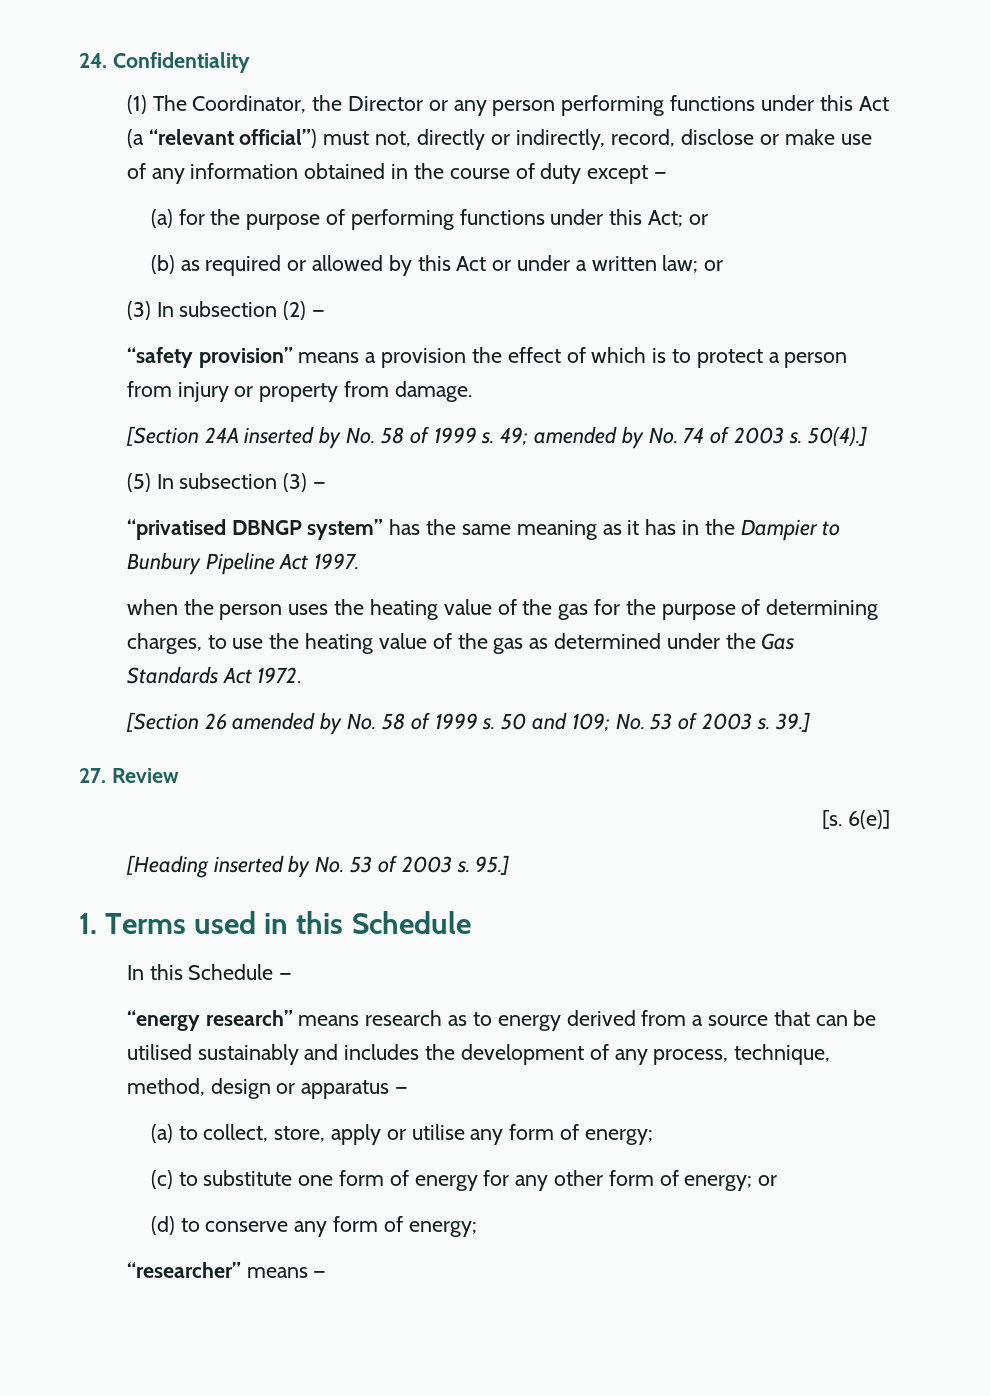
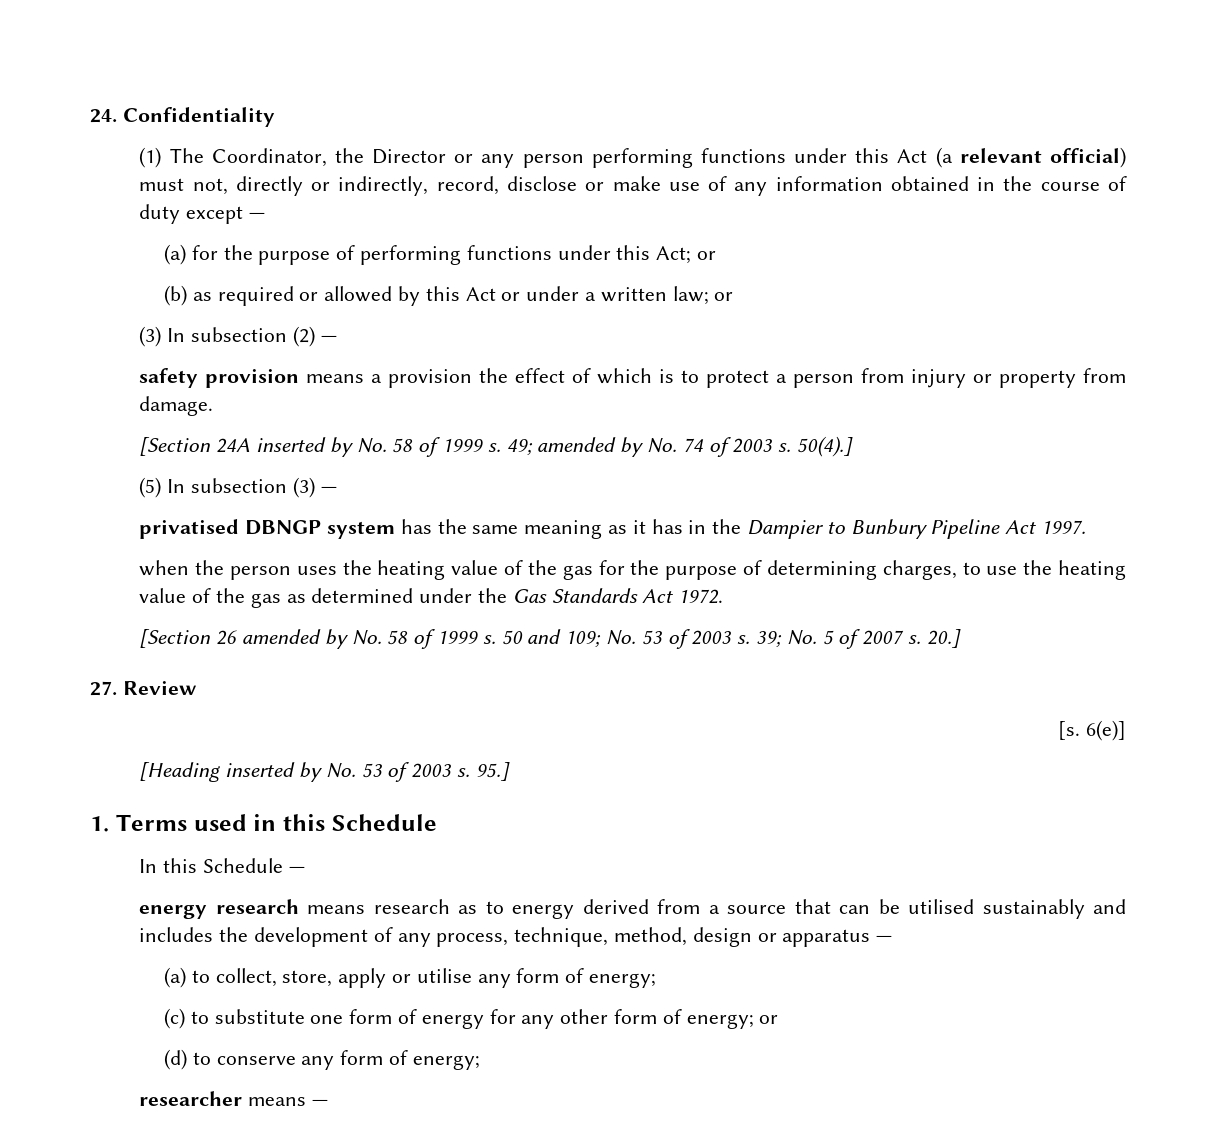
- (1) The Coordinator, the Director or any person performing functions under this Act (a “relevant official”) must not, directly or indirectly, record, disclose or make use of any information obtained in the course of duty except —
+ (1) The Coordinator, the Director or any person performing functions under this Act (a relevant official) must not, directly or indirectly, record, disclose or make use of any information obtained in the course of duty except —
- “safety provision” means a provision the effect of which is to protect a person from injury or property from damage.
+ safety provision means a provision the effect of which is to protect a person from injury or property from damage.
- “privatised DBNGP system” has the same meaning as it has in the Dampier to Bunbury Pipeline Act 1997.
+ privatised DBNGP system has the same meaning as it has in the Dampier to Bunbury Pipeline Act 1997.
- 39.]
+ 39; No. 5 of 2007 s. 20.]
- “energy research” means research as to energy derived from a source that can be utilised sustainably and includes the development of any process, technique, method, design or apparatus —
+ energy research means research as to energy derived from a source that can be utilised sustainably and includes the development of any process, technique, method, design or apparatus —
- “researcher” means —
+ researcher means —

